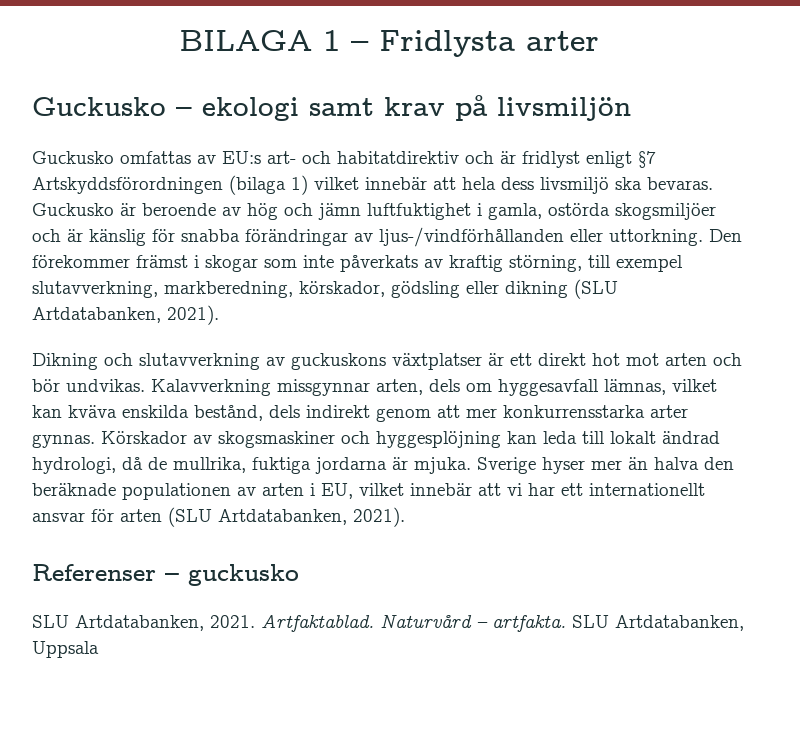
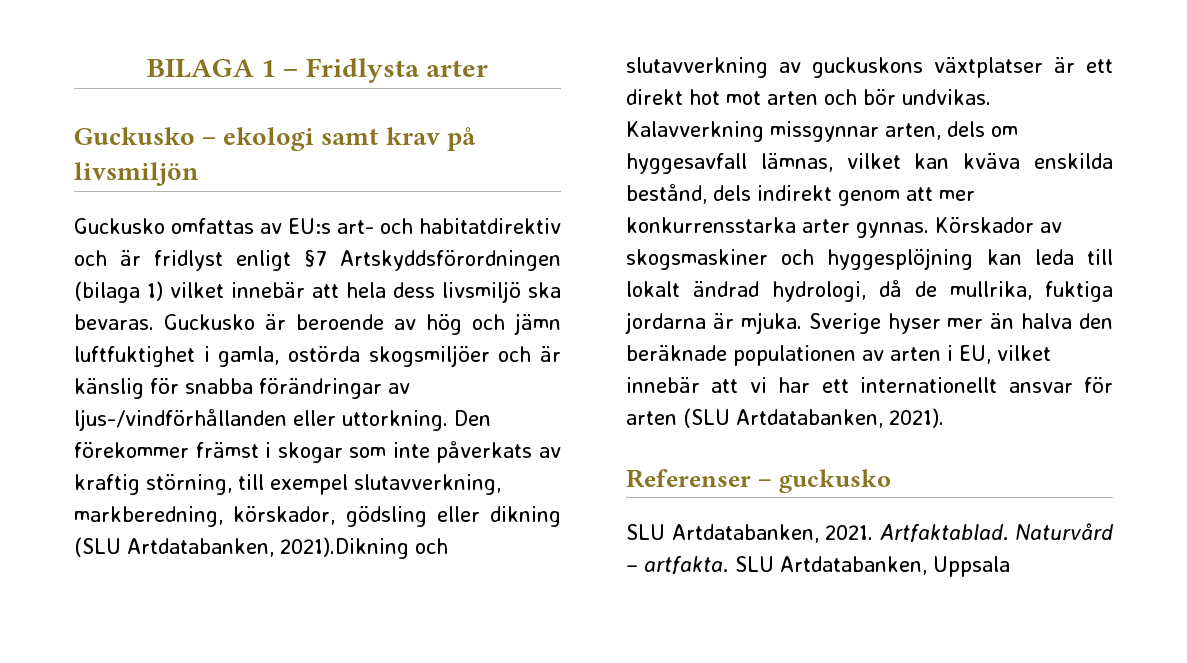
- Den förekommer främst i skogar som inte påverkats av kraftig störning, till exempel slutavverkning, markberedning, körskador, gödsling eller dikning (SLU Artdatabanken, 2021).
- Dikning och slutavverkning av guckuskons växtplatser är ett direkt hot mot arten och bör undvikas.
+ Den förekommer främst i skogar som inte påverkats av kraftig störning, till exempel slutavverkning, markberedning, körskador, gödsling eller dikning (SLU Artdatabanken, 2021).Dikning och slutavverkning av guckuskons växtplatser är ett direkt hot mot arten och bör undvikas.

